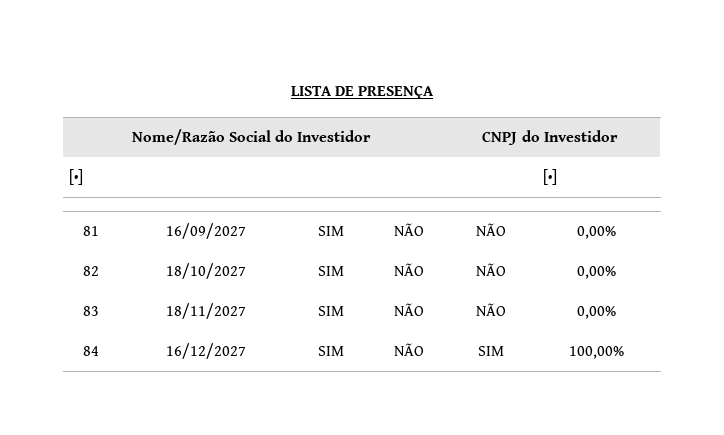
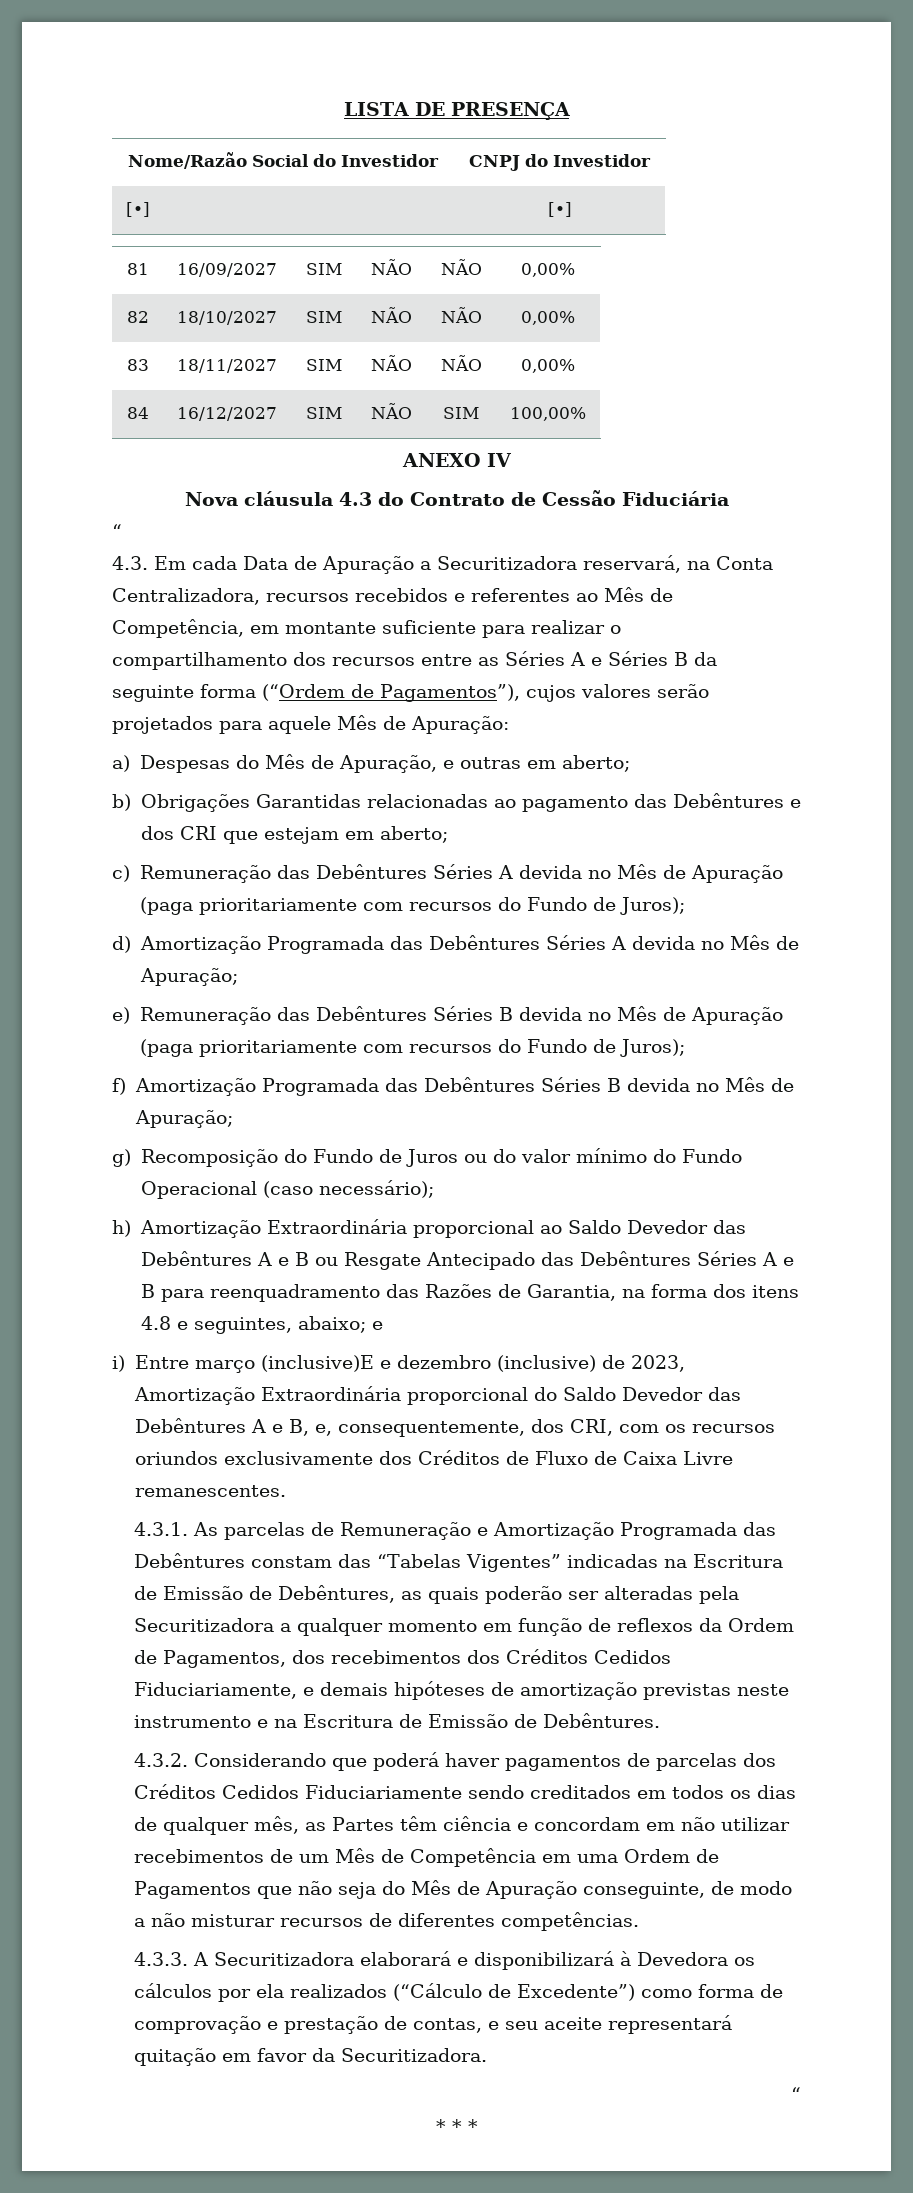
+ ANEXO IV
+ Nova cláusula 4.3 do Contrato de Cessão Fiduciária
+ “
+ 4.3. Em cada Data de Apuração a Securitizadora reservará, na Conta Centralizadora, recursos recebidos e referentes ao Mês de Competência, em montante suficiente para realizar o compartilhamento dos recursos entre as Séries A e Séries B da seguinte forma (“Ordem de Pagamentos”), cujos valores serão projetados para aquele Mês de Apuração:
+ a) Despesas do Mês de Apuração, e outras em aberto;
+ b) Obrigações Garantidas relacionadas ao pagamento das Debêntures e dos CRI que estejam em aberto;
+ c) Remuneração das Debêntures Séries A devida no Mês de Apuração (paga prioritariamente com recursos do Fundo de Juros);
+ d) Amortização Programada das Debêntures Séries A devida no Mês de Apuração;
+ e) Remuneração das Debêntures Séries B devida no Mês de Apuração (paga prioritariamente com recursos do Fundo de Juros);
+ f) Amortização Programada das Debêntures Séries B devida no Mês de Apuração;
+ g) Recomposição do Fundo de Juros ou do valor mínimo do Fundo Operacional (caso necessário);
+ h) Amortização Extraordinária proporcional ao Saldo Devedor das Debêntures A e B ou Resgate Antecipado das Debêntures Séries A e B para reenquadramento das Razões de Garantia, na forma dos itens 4.8 e seguintes, abaixo; e
+ i) Entre março (inclusive)E e dezembro (inclusive) de 2023, Amortização Extraordinária proporcional do Saldo Devedor das Debêntures A e B, e, consequentemente, dos CRI, com os recursos oriundos exclusivamente dos Créditos de Fluxo de Caixa Livre remanescentes.
+ 4.3.1. As parcelas de Remuneração e Amortização Programada das Debêntures constam das “Tabelas Vigentes” indicadas na Escritura de Emissão de Debêntures, as quais poderão ser alteradas pela Securitizadora a qualquer momento em função de reflexos da Ordem de Pagamentos, dos recebimentos dos Créditos Cedidos Fiduciariamente, e demais hipóteses de amortização previstas neste instrumento e na Escritura de Emissão de Debêntures.
+ 4.3.2. Considerando que poderá haver pagamentos de parcelas dos Créditos Cedidos Fiduciariamente sendo creditados em todos os dias de qualquer mês, as Partes têm ciência e concordam em não utilizar recebimentos de um Mês de Competência em uma Ordem de Pagamentos que não seja do Mês de Apuração conseguinte, de modo a não misturar recursos de diferentes competências.
+ 4.3.3. A Securitizadora elaborará e disponibilizará à Devedora os cálculos por ela realizados (“Cálculo de Excedente”) como forma de comprovação e prestação de contas, e seu aceite representará quitação em favor da Securitizadora.
+ “
+ * * *

